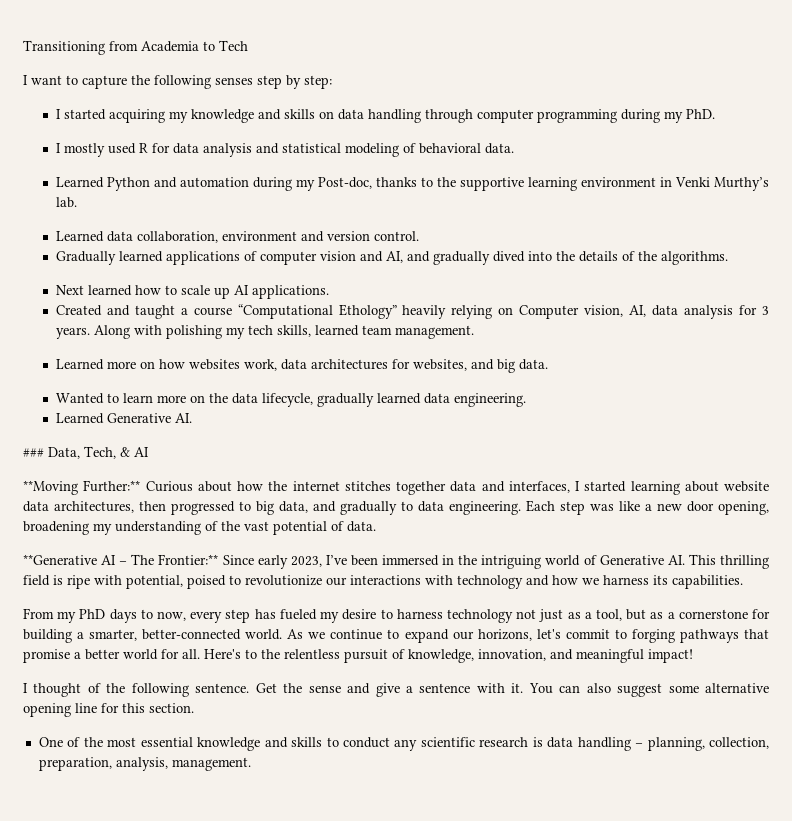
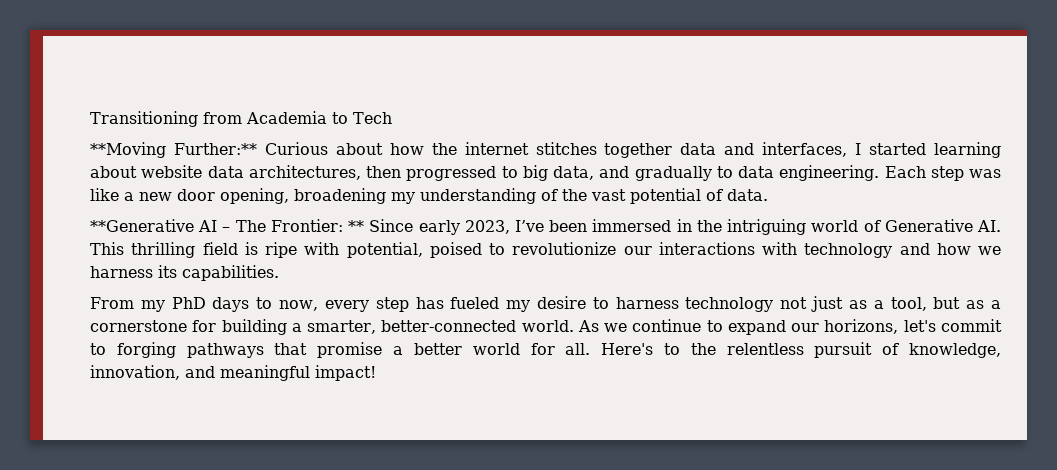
- I want to capture the following senses step by step:
- I started acquiring my knowledge and skills on data handling through computer programming during my PhD.
- I mostly used R for data analysis and statistical modeling of behavioral data.
- Learned Python and automation during my Post-doc, thanks to the supportive learning environment in Venki Murthy’s lab.
- Learned data collaboration, environment and version control.
- Gradually learned applications of computer vision and AI, and gradually dived into the details of the algorithms.
- Next learned how to scale up AI applications.
- Created and taught a course “Computational Ethology” heavily relying on Computer vision, AI, data analysis for 3 years. Along with polishing my tech skills, learned team management.
- Learned more on how websites work, data architectures for websites, and big data.
- Wanted to learn more on the data lifecycle, gradually learned data engineering.
- Learned Generative AI.
- ### Data, Tech, & AI
- **Generative AI – The Frontier:** Since early 2023, I’ve been immersed in the intriguing world of Generative AI. This thrilling field is ripe with potential, poised to revolutionize our interactions with technology and how we harness its capabilities.
+ **Generative AI – The Frontier: ** Since early 2023, I’ve been immersed in the intriguing world of Generative AI. This thrilling field is ripe with potential, poised to revolutionize our interactions with technology and how we harness its capabilities.
- I thought of the following sentence. Get the sense and give a sentence with it. You can also suggest some alternative opening line for this section.
- One of the most essential knowledge and skills to conduct any scientific research is data handling – planning, collection, preparation, analysis, management.

